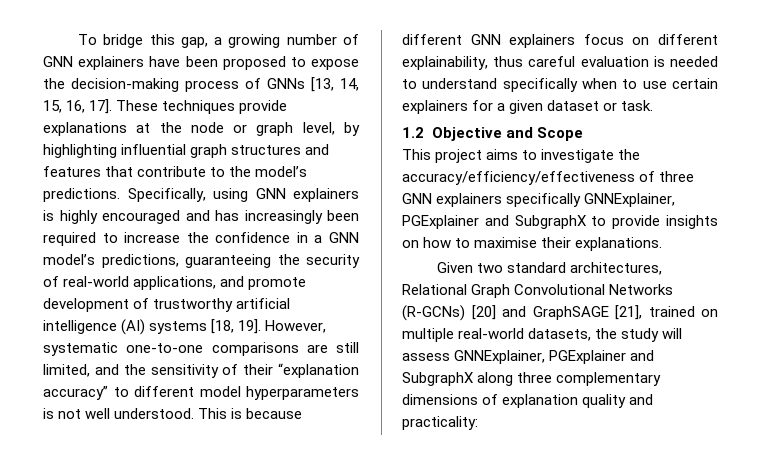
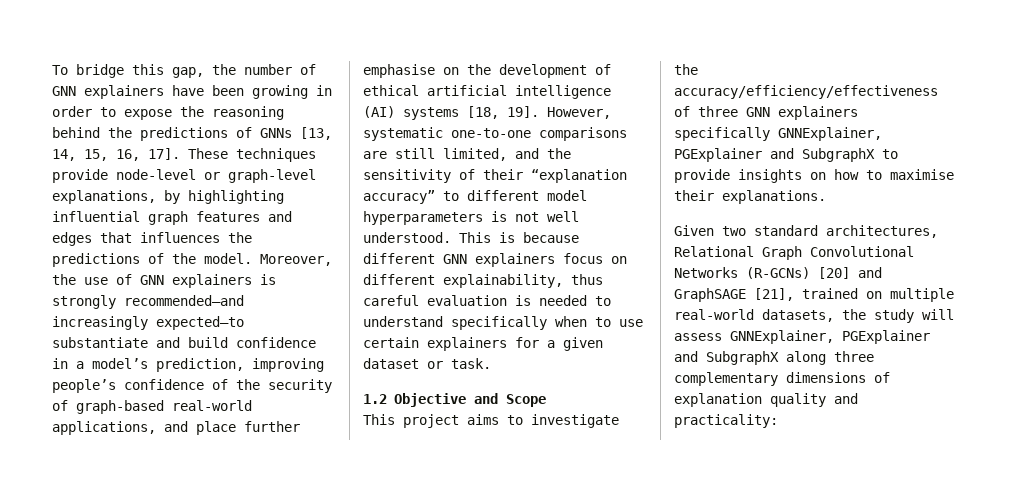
- To bridge this gap, a growing number of GNN explainers have been proposed to expose the decision-making process of GNNs [13, 14, 15, 16, 17].
+ To bridge this gap, the number of GNN explainers have been growing in order to expose the reasoning behind the predictions of GNNs [13, 14, 15, 16, 17].
- These techniques provide explanations at the node or graph level, by highlighting influential graph structures and features that contribute to the model’s predictions. Specifically, using GNN explainers is highly encouraged and has increasingly been required to increase the confidence in a GNN model’s predictions, guaranteeing the security of real-world applications, and promote development of trustworthy artificial intelligence (AI) systems [18, 19].
+ These techniques provide node-level or graph-level explanations, by highlighting influential graph features and edges that influences the predictions of the model. Moreover, the use of GNN explainers is strongly recommended—and increasingly expected—to substantiate and build confidence in a model’s prediction, improving people’s confidence of the security of graph-based real-world applications, and place further emphasise on the development of ethical artificial intelligence (AI) systems [18, 19].

